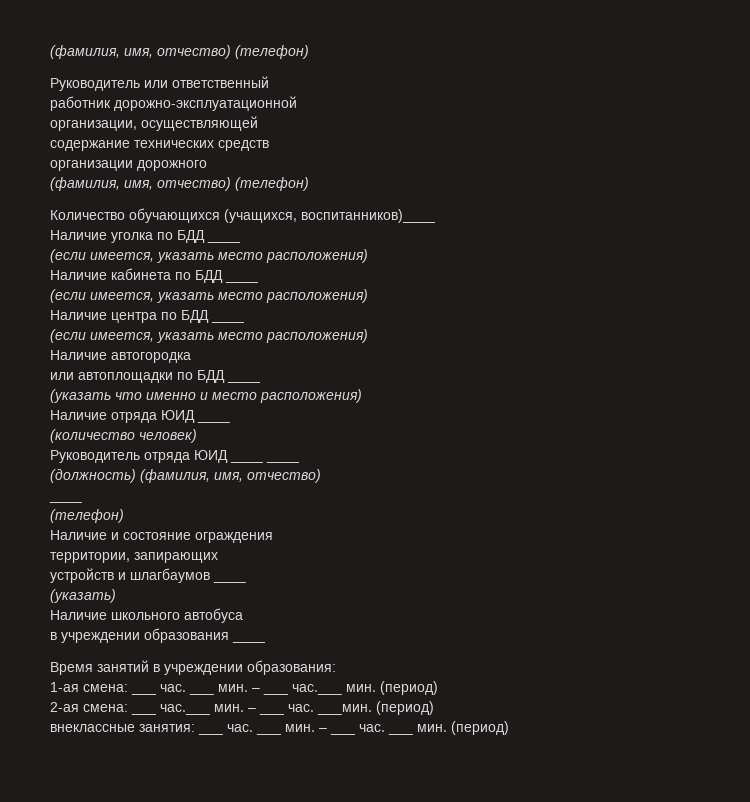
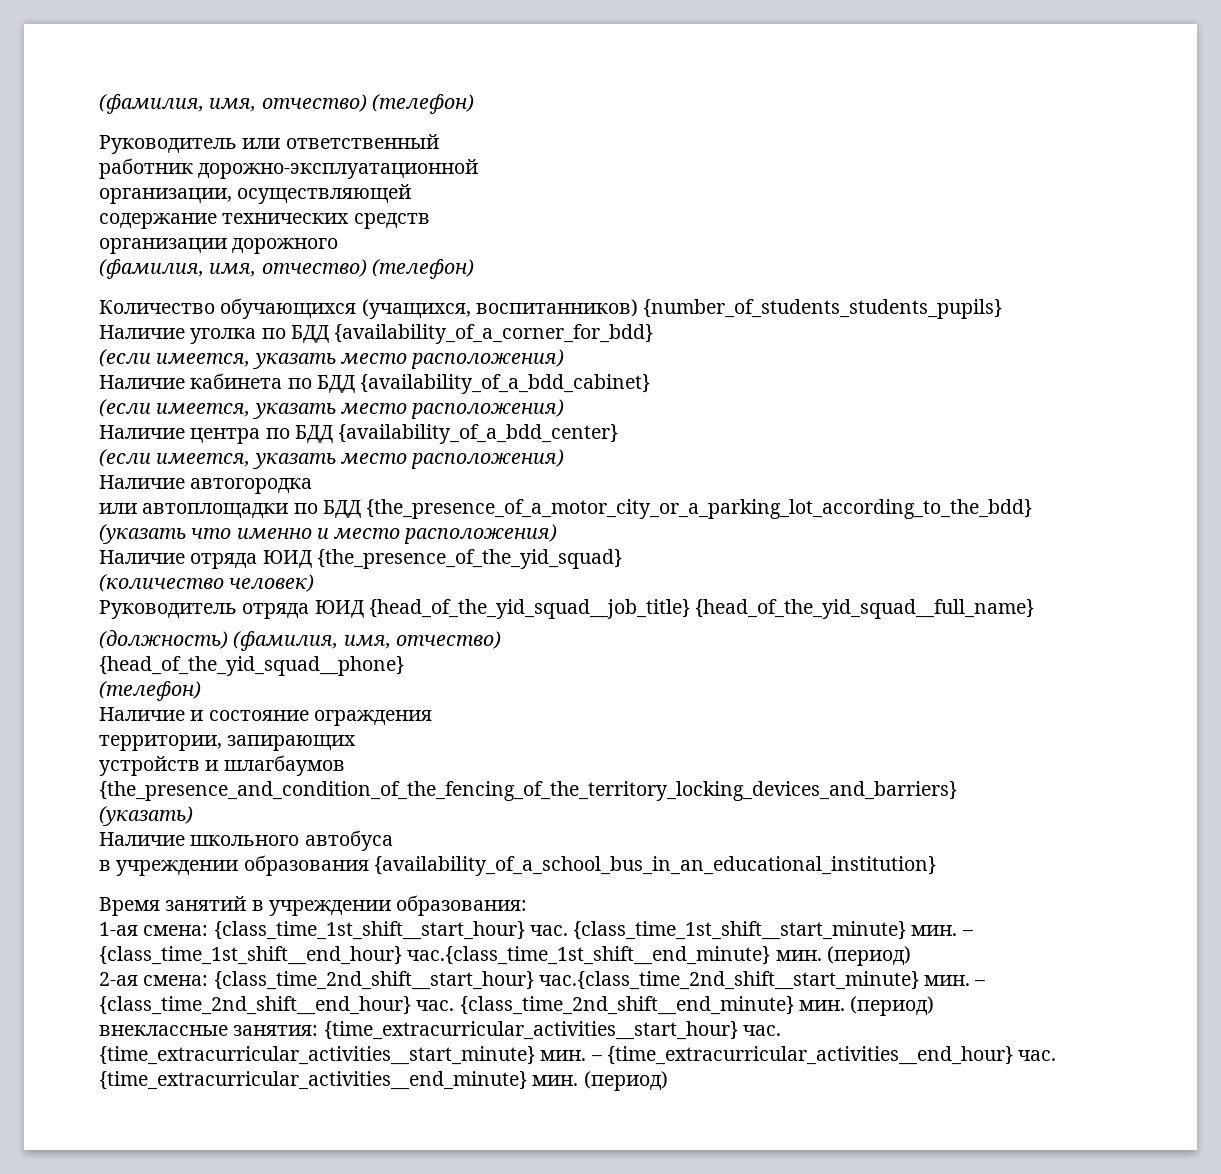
- Количество обучающихся (учащихся, воспитанников)____
+ Количество обучающихся (учащихся, воспитанников) {number_of_students_students_pupils}
- Наличие уголка по БДД ____
+ Наличие уголка по БДД {availability_of_a_corner_for_bdd}
- Наличие кабинета по БДД ____
+ Наличие кабинета по БДД {availability_of_a_bdd_cabinet}
- Наличие центра по БДД ____
+ Наличие центра по БДД {availability_of_a_bdd_center}
- или автоплощадки по БДД ____
+ или автоплощадки по БДД {the_presence_of_a_motor_city_or_a_parking_lot_according_to_the_bdd}
- Наличие отряда ЮИД ____
+ Наличие отряда ЮИД {the_presence_of_the_yid_squad}
- Руководитель отряда ЮИД ____ ____
+ Руководитель отряда ЮИД {head_of_the_yid_squad__job_title} {head_of_the_yid_squad__full_name}
  (должность) (фамилия, имя, отчество)
- ____
+ {head_of_the_yid_squad__phone}
- устройств и шлагбаумов ____
+ устройств и шлагбаумов {the_presence_and_condition_of_the_fencing_of_the_territory_locking_devices_and_barriers}
- в учреждении образования ____
+ в учреждении образования {availability_of_a_school_bus_in_an_educational_institution}
- 1-ая смена: ___ час. ___ мин. – ___ час.___ мин. (период)
- 2-ая смена: ___ час.___ мин. – ___ час. ___мин. (период)
- внеклассные занятия: ___ час. ___ мин. – ___ час. ___ мин.
+ 1-ая смена: {class_time_1st_shift__start_hour} час. {class_time_1st_shift__start_minute} мин. – {class_time_1st_shift__end_hour} час.{class_time_1st_shift__end_minute} мин. (период)
+ 2-ая смена: {class_time_2nd_shift__start_hour} час.{class_time_2nd_shift__start_minute} мин. – {class_time_2nd_shift__end_hour} час. {class_time_2nd_shift__end_minute} мин. (период)
+ внеклассные занятия: {time_extracurricular_activities__start_hour} час. {time_extracurricular_activities__start_minute} мин. – {time_extracurricular_activities__end_hour} час. {time_extracurricular_activities__end_minute} мин.

